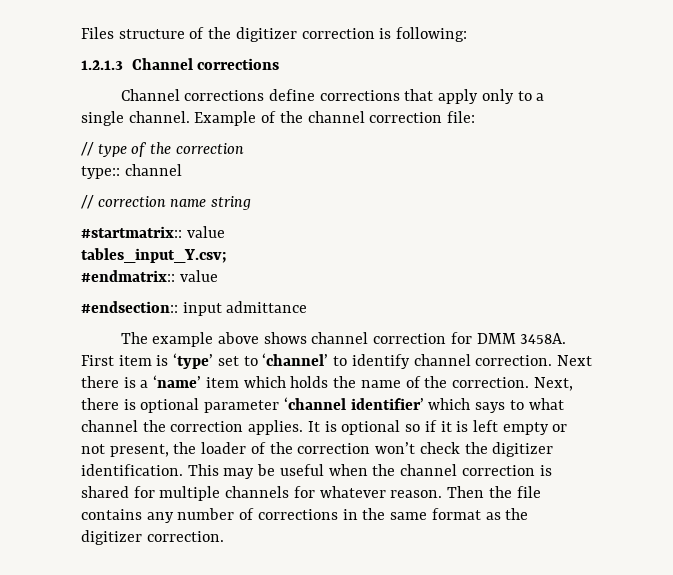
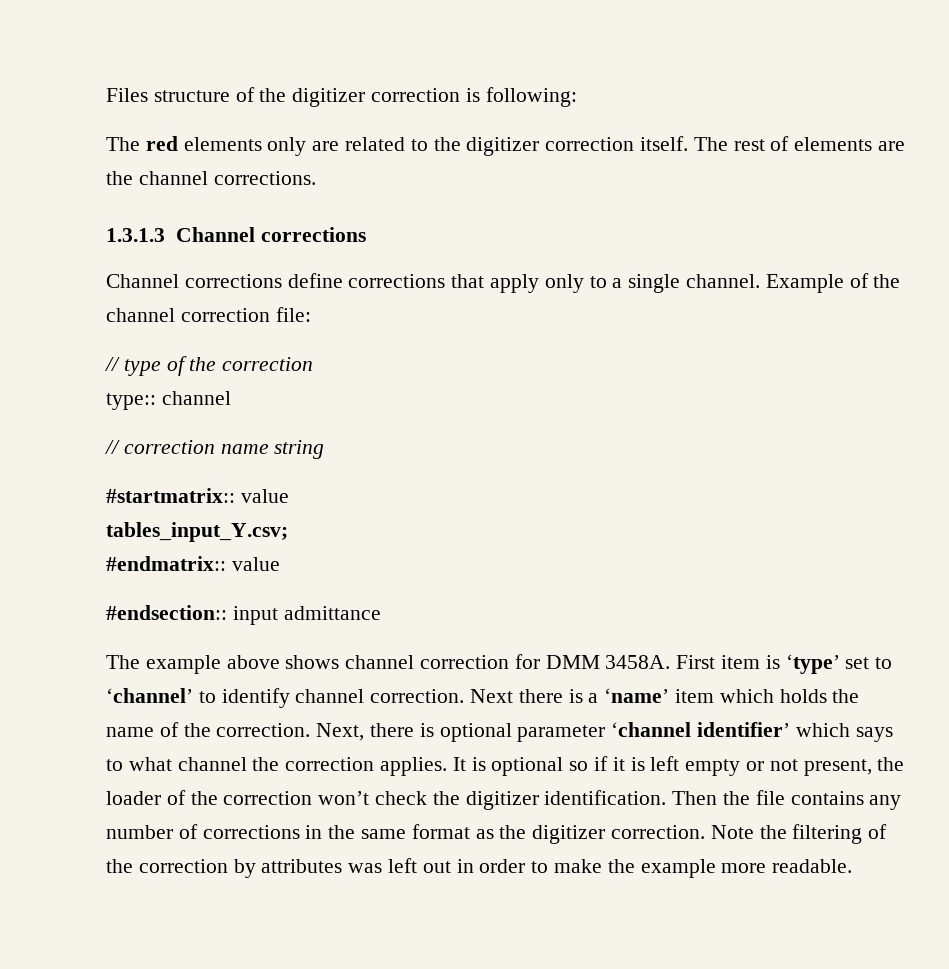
- 1.2.1.3 Channel corrections
+ The red elements only are related to the digitizer correction itself. The rest of elements are the channel corrections.
+ 1.3.1.3 Channel corrections
- This may be useful when the channel correction is shared for multiple channels for whatever reason.
+ Note the filtering of the correction by attributes was left out in order to make the example more readable.

